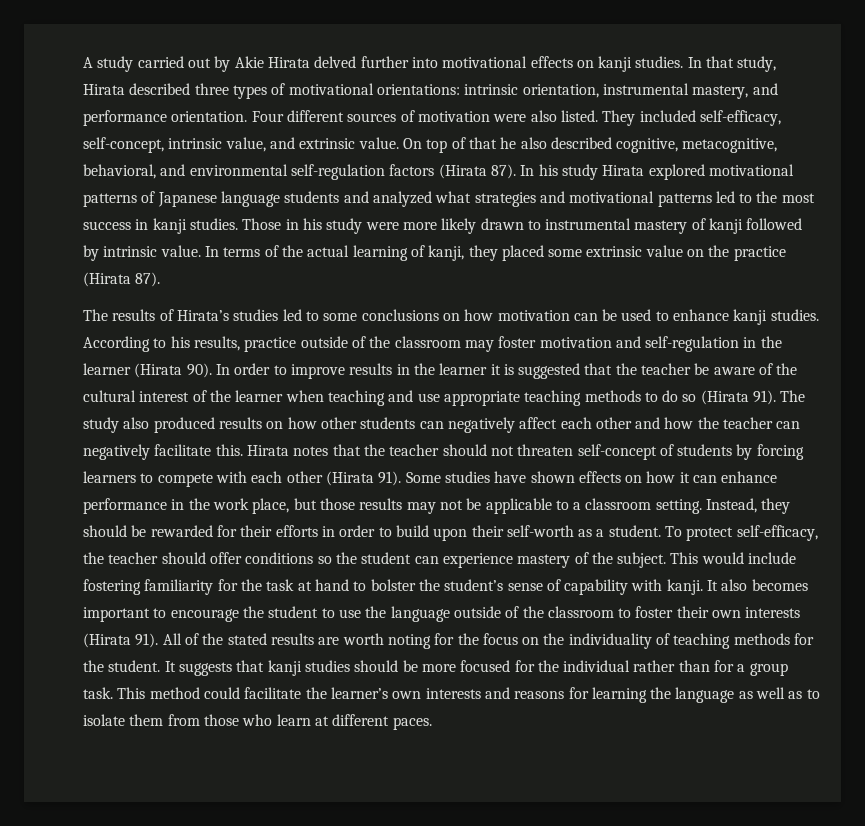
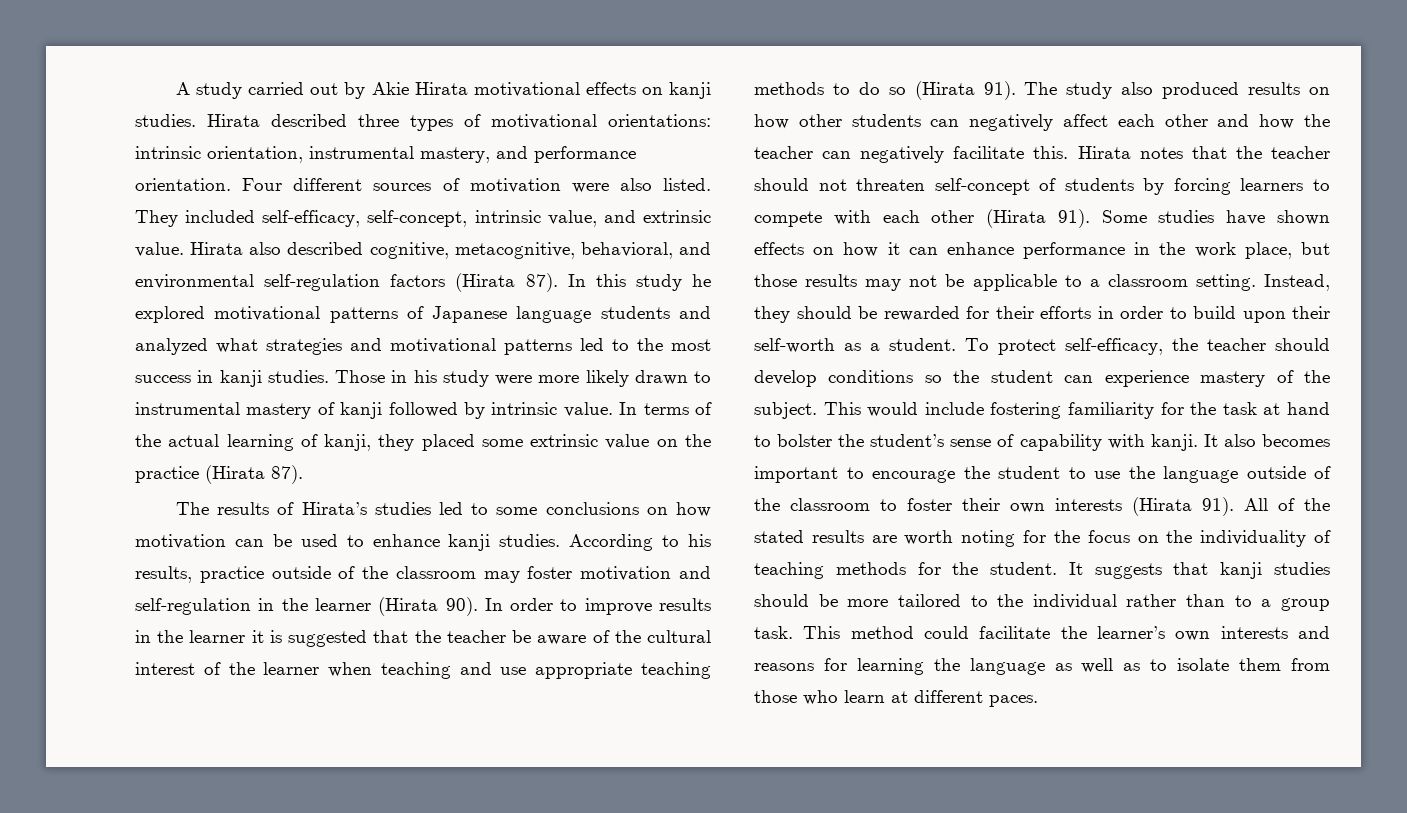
- A study carried out by Akie Hirata delved further into motivational effects on kanji studies.
+ A study carried out by Akie Hirata motivational effects on kanji studies.
- In that study, Hirata described three types of motivational orientations: intrinsic orientation, instrumental mastery, and performance orientation.
+ Hirata described three types of motivational orientations: intrinsic orientation, instrumental mastery, and performance orientation.
- On top of that he also described cognitive, metacognitive, behavioral, and environmental self-regulation factors (Hirata 87).
+ Hirata also described cognitive, metacognitive, behavioral, and environmental self-regulation factors (Hirata 87).
- In his study Hirata explored motivational patterns of Japanese language students and analyzed what strategies and motivational patterns led to the most success in kanji studies.
+ In this study he explored motivational patterns of Japanese language students and analyzed what strategies and motivational patterns led to the most success in kanji studies.
- To protect self-efficacy, the teacher should offer conditions so the student can experience mastery of the subject.
+ To protect self-efficacy, the teacher should develop conditions so the student can experience mastery of the subject.
- It suggests that kanji studies should be more focused for the individual rather than for a group task.
+ It suggests that kanji studies should be more tailored to the individual rather than to a group task.

